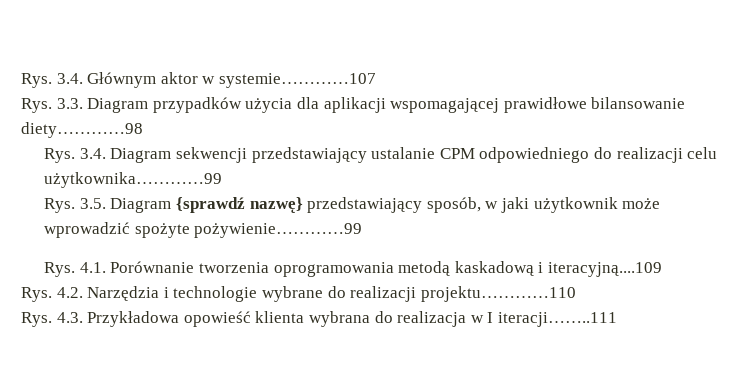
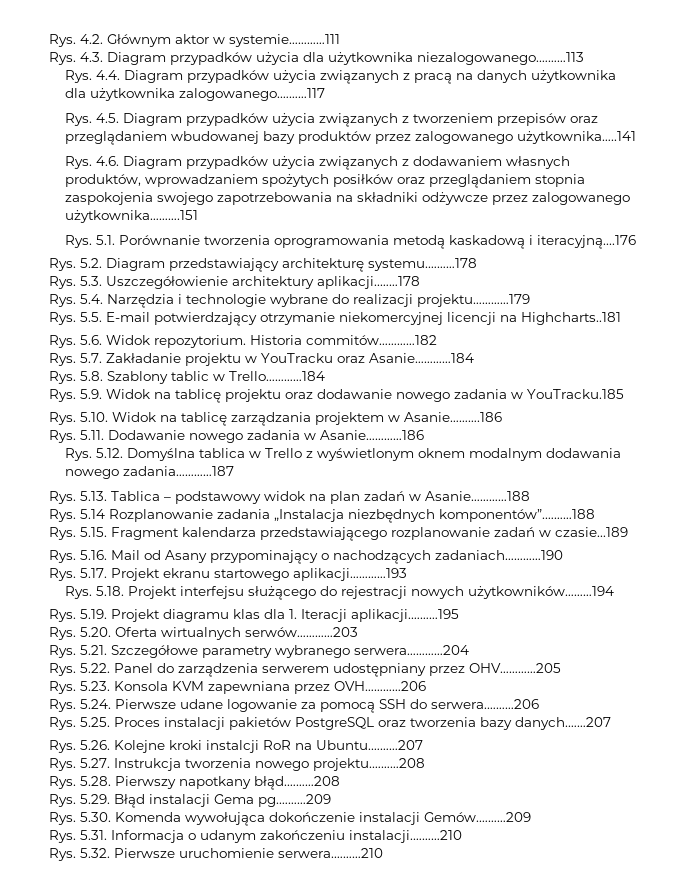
- Rys. 3.4. Głównym aktor w systemie…………107
- Rys. 3.3. Diagram przypadków użycia dla aplikacji wspomagającej prawidłowe bilansowanie diety…………98
- Rys. 3.4. Diagram sekwencji przedstawiający ustalanie CPM odpowiedniego do realizacji celu użytkownika…………99
- Rys. 3.5. Diagram {sprawdź nazwę} przedstawiający sposób, w jaki użytkownik może wprowadzić spożyte pożywienie…………99
- Rys. 4.1. Porównanie tworzenia oprogramowania metodą kaskadową i iteracyjną....109
- Rys. 4.2. Narzędzia i technologie wybrane do realizacji projektu…………110
- Rys. 4.3. Przykładowa opowieść klienta wybrana do realizacja w I iteracji……..111
+ Rys. 4.2. Głównym aktor w systemie…………111
+ Rys. 4.3. Diagram przypadków użycia dla użytkownika niezalogowanego.………113
+ Rys. 4.4. Diagram przypadków użycia związanych z pracą na danych użytkownika dla użytkownika zalogowanego.………117
+ Rys. 4.5. Diagram przypadków użycia związanych z tworzeniem przepisów oraz przeglądaniem wbudowanej bazy produktów przez zalogowanego użytkownika…..141
+ Rys. 4.6. Diagram przypadków użycia związanych z dodawaniem własnych produktów, wprowadzaniem spożytych posiłków oraz przeglądaniem stopnia zaspokojenia swojego zapotrzebowania na składniki odżywcze przez zalogowanego użytkownika……….151
+ Rys. 5.1. Porównanie tworzenia oprogramowania metodą kaskadową i iteracyjną....176
+ Rys. 5.2. Diagram przedstawiający architekturę systemu.………178
+ Rys. 5.3. Uszczegółowienie architektury aplikacji..……178
+ Rys. 5.4. Narzędzia i technologie wybrane do realizacji projektu…………179
+ Rys. 5.5. E-mail potwierdzający otrzymanie niekomercyjnej licencji na Highcharts..181
+ Rys. 5.6. Widok repozytorium. Historia commitów…………182
+ Rys. 5.7. Zakładanie projektu w YouTracku oraz Asanie…………184
+ Rys. 5.8. Szablony tablic w Trello…………184
+ Rys. 5.9. Widok na tablicę projektu oraz dodawanie nowego zadania w YouTracku.185
+ Rys. 5.10. Widok na tablicę zarządzania projektem w Asanie……….186
+ Rys. 5.11. Dodawanie nowego zadania w Asanie…………186
+ Rys. 5.12. Domyślna tablica w Trello z wyświetlonym oknem modalnym dodawania nowego zadania…………187
+ Rys. 5.13. Tablica – podstawowy widok na plan zadań w Asanie…………188
+ Rys. 5.14 Rozplanowanie zadania „Instalacja niezbędnych komponentów”.………188
+ Rys. 5.15. Fragment kalendarza przedstawiającego rozplanowanie zadań w czasie...189
+ Rys. 5.16. Mail od Asany przypominający o nachodzących zadaniach…………190
+ Rys. 5.17. Projekt ekranu startowego aplikacji…………193
+ Rys. 5.18. Projekt interfejsu służącego do rejestracji nowych użytkowników………194
+ Rys. 5.19. Projekt diagramu klas dla 1. Iteracji aplikacji.………195
+ Rys. 5.20. Oferta wirtualnych serwów…………203
+ Rys. 5.21. Szczegółowe parametry wybranego serwera…………204
+ Rys. 5.22. Panel do zarządzenia serwerem udostępniany przez OHV…………205
+ Rys. 5.23. Konsola KVM zapewniana przez OVH…………206
+ Rys. 5.24. Pierwsze udane logowanie za pomocą SSH do serwera.………206
+ Rys. 5.25. Proces instalacji pakietów PostgreSQL oraz tworzenia bazy danych.……207
+ Rys. 5.26. Kolejne kroki instalcji RoR na Ubuntu.………207
+ Rys. 5.27. Instrukcja tworzenia nowego projektu.………208
+ Rys. 5.28. Pierwszy napotkany błąd.………208
+ Rys. 5.29. Błąd instalacji Gema pg.………209
+ Rys. 5.30. Komenda wywołująca dokończenie instalacji Gemów.………209
+ Rys. 5.31. Informacja o udanym zakończeniu instalacji.………210
+ Rys. 5.32. Pierwsze uruchomienie serwera.………210

